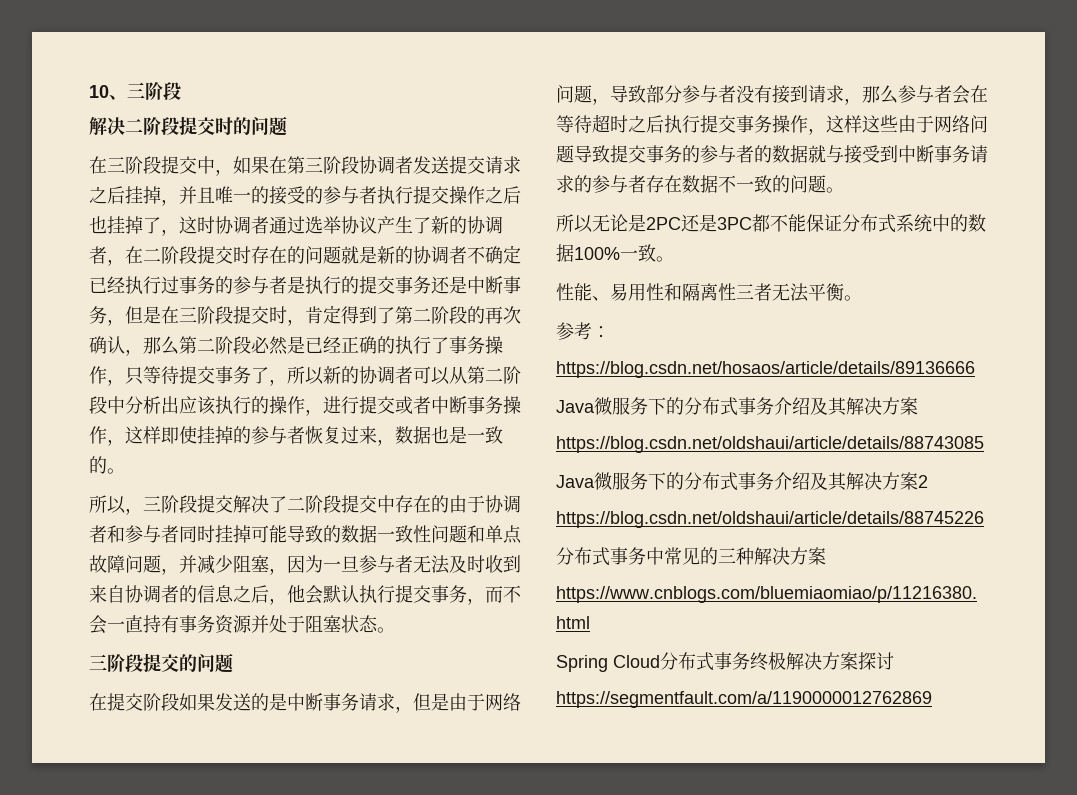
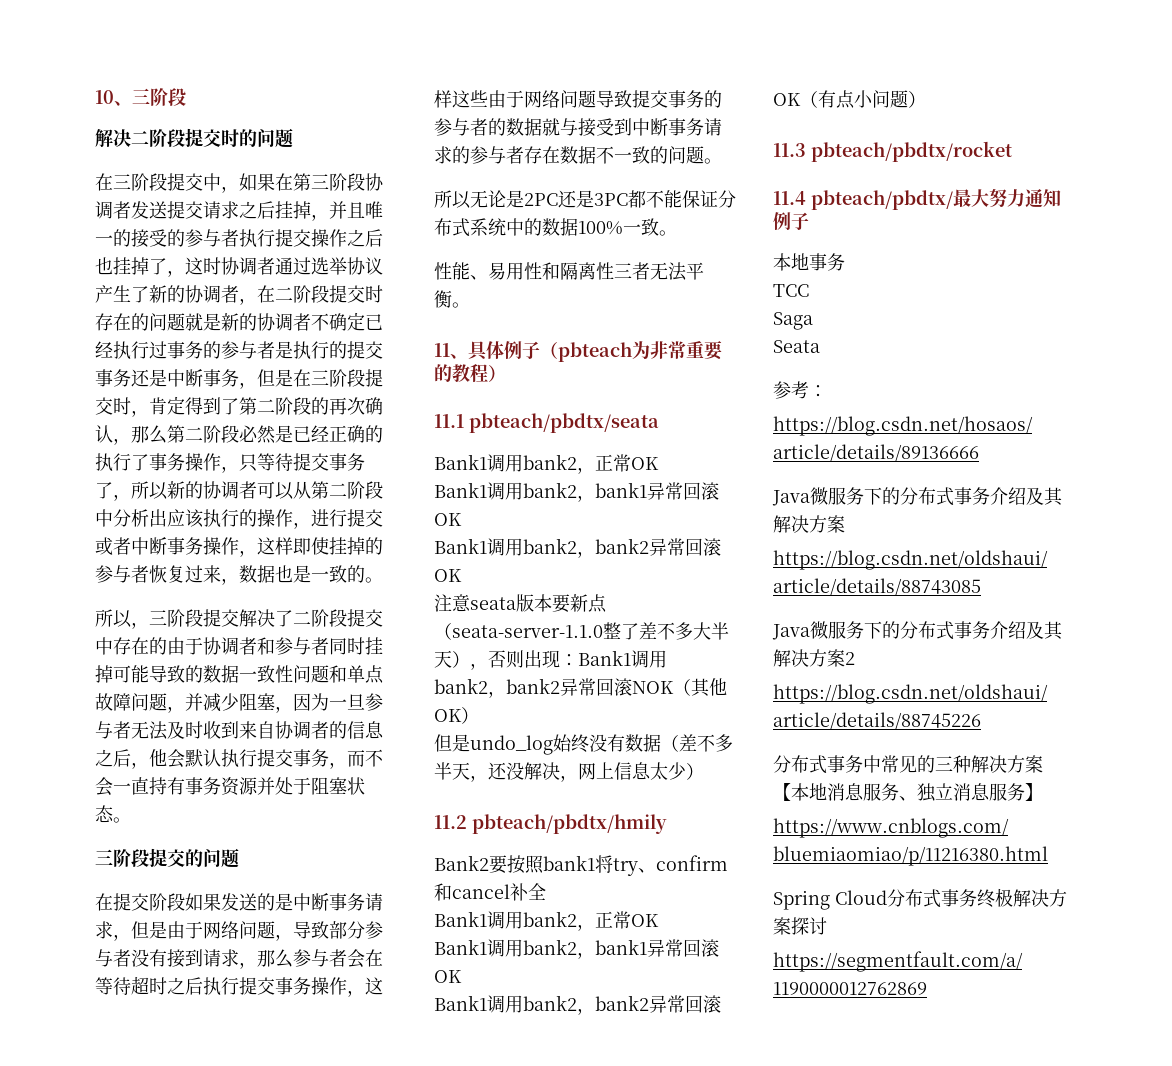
+ 11、具体例子（pbteach为非常重要的教程）
+ 11.1 pbteach/pbdtx/seata
+ Bank1调用bank2，正常OK
+ Bank1调用bank2，bank1异常回滚OK
+ Bank1调用bank2，bank2异常回滚OK
+ 注意seata版本要新点（seata-server-1.1.0整了差不多大半天），否则出现：Bank1调用bank2，bank2异常回滚NOK（其他OK）
+ 但是undo_log始终没有数据（差不多半天，还没解决，网上信息太少）
+ 11.2 pbteach/pbdtx/hmily
+ Bank2要按照bank1将try、confirm和cancel补全
+ Bank1调用bank2，正常OK
+ Bank1调用bank2，bank1异常回滚OK
+ Bank1调用bank2，bank2异常回滚OK（有点小问题）
+ 11.3 pbteach/pbdtx/rocket
+ 11.4 pbteach/pbdtx/最大努力通知例子
+ 本地事务
+ TCC
+ Saga
+ Seata
- 分布式事务中常见的三种解决方案
+ 分布式事务中常见的三种解决方案【本地消息服务、独立消息服务】

